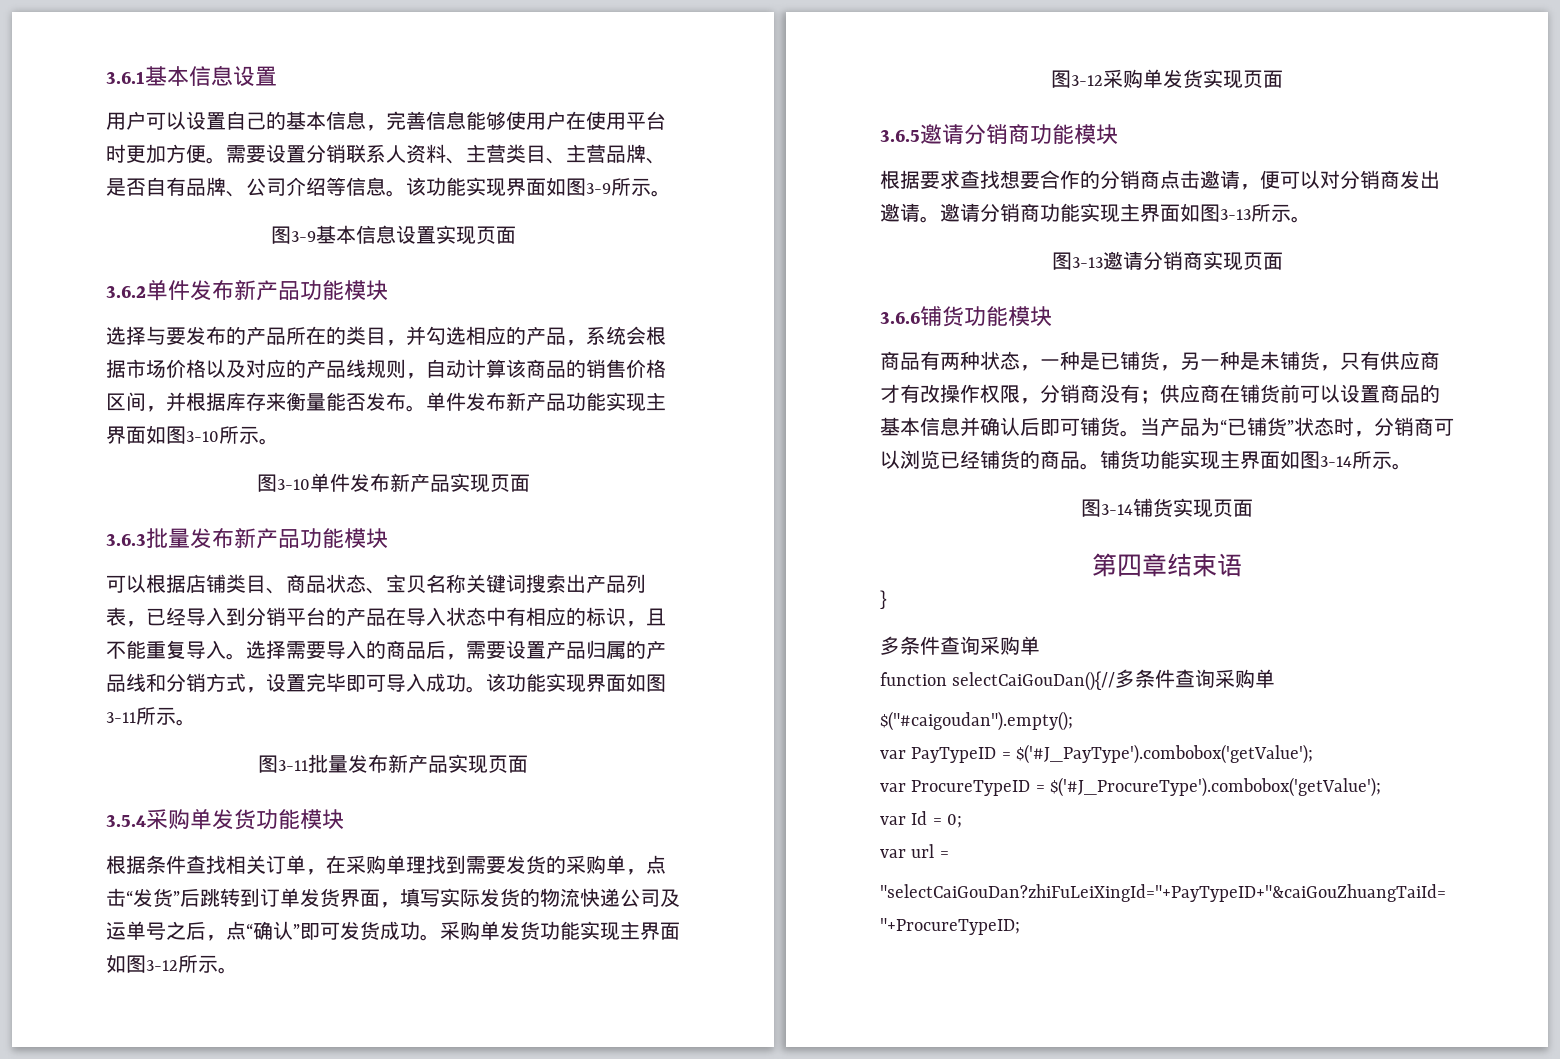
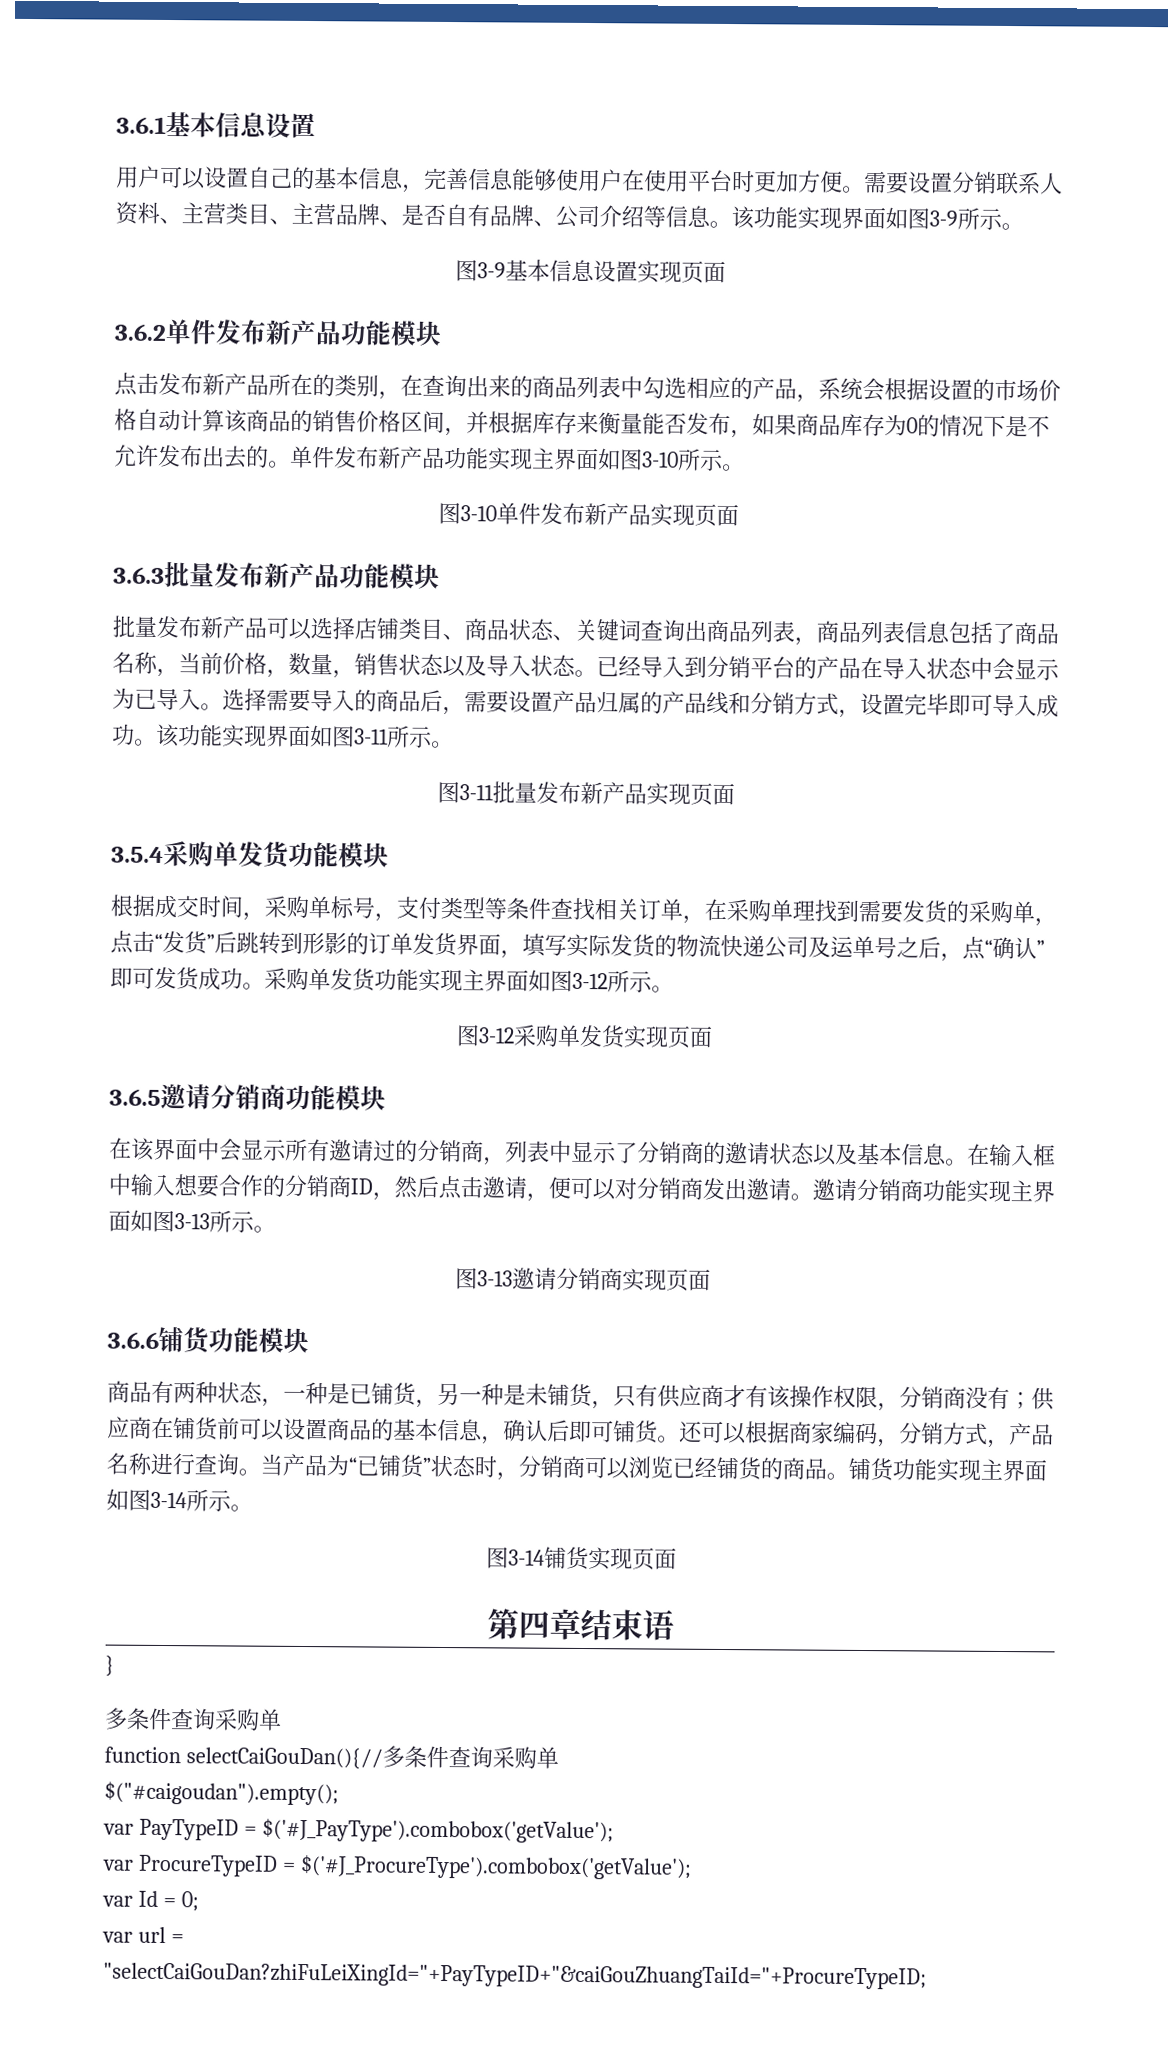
- 选择与要发布的产品所在的类目，并勾选相应的产品，系统会根据市场价格以及对应的产品线规则，自动计算该商品的销售价格区间，并根据库存来衡量能否发布。
+ 点击发布新产品所在的类别，在查询出来的商品列表中勾选相应的产品，系统会根据设置的市场价格自动计算该商品的销售价格区间，并根据库存来衡量能否发布，如果商品库存为0的情况下是不允许发布出去的。
- 可以根据店铺类目、商品状态、宝贝名称关键词搜索出产品列表，已经导入到分销平台的产品在导入状态中有相应的标识，且不能重复导入。
+ 批量发布新产品可以选择店铺类目、商品状态、关键词查询出商品列表，商品列表信息包括了商品名称，当前价格，数量，销售状态以及导入状态。已经导入到分销平台的产品在导入状态中会显示为已导入。
- 根据条件查找相关订单，在采购单理找到需要发货的采购单，点击“发货”后跳转到订单发货界面，填写实际发货的物流快递公司及运单号之后，点“确认”即可发货成功。
+ 根据成交时间，采购单标号，支付类型等条件查找相关订单，在采购单理找到需要发货的采购单，点击“发货”后跳转到形影的订单发货界面，填写实际发货的物流快递公司及运单号之后，点“确认”即可发货成功。
- 根据要求查找想要合作的分销商点击邀请，便可以对分销商发出邀请。
+ 在该界面中会显示所有邀请过的分销商，列表中显示了分销商的邀请状态以及基本信息。在输入框中输入想要合作的分销商ID，然后点击邀请，便可以对分销商发出邀请。
- 商品有两种状态，一种是已铺货，另一种是未铺货，只有供应商才有改操作权限，分销商没有；供应商在铺货前可以设置商品的基本信息并确认后即可铺货。
+ 商品有两种状态，一种是已铺货，另一种是未铺货，只有供应商才有该操作权限，分销商没有；供应商在铺货前可以设置商品的基本信息，确认后即可铺货。
+ 还可以根据商家编码，分销方式，产品名称进行查询。

